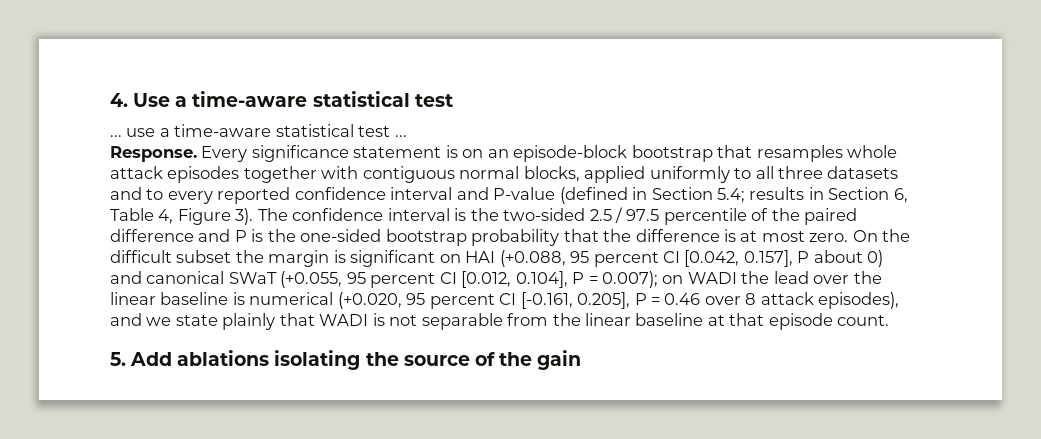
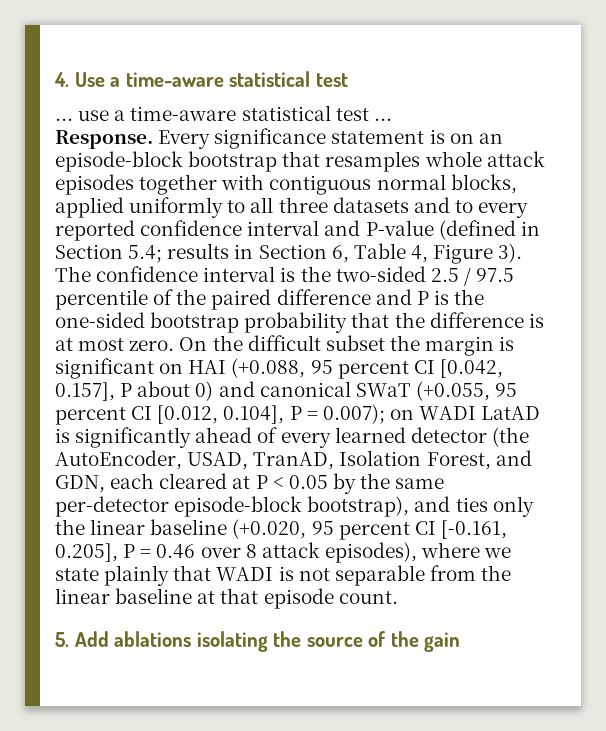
- on WADI the lead over the linear baseline is numerical (+0.020, 95 percent CI [-0.161, 0.205], P = 0.46 over 8 attack episodes), and we state plainly that WADI is not separable from the linear baseline at that episode count.
+ on WADI LatAD is significantly ahead of every learned detector (the AutoEncoder, USAD, TranAD, Isolation Forest, and GDN, each cleared at P < 0.05 by the same per-detector episode-block bootstrap), and ties only the linear baseline (+0.020, 95 percent CI [-0.161, 0.205], P = 0.46 over 8 attack episodes), where we state plainly that WADI is not separable from the linear baseline at that episode count.

